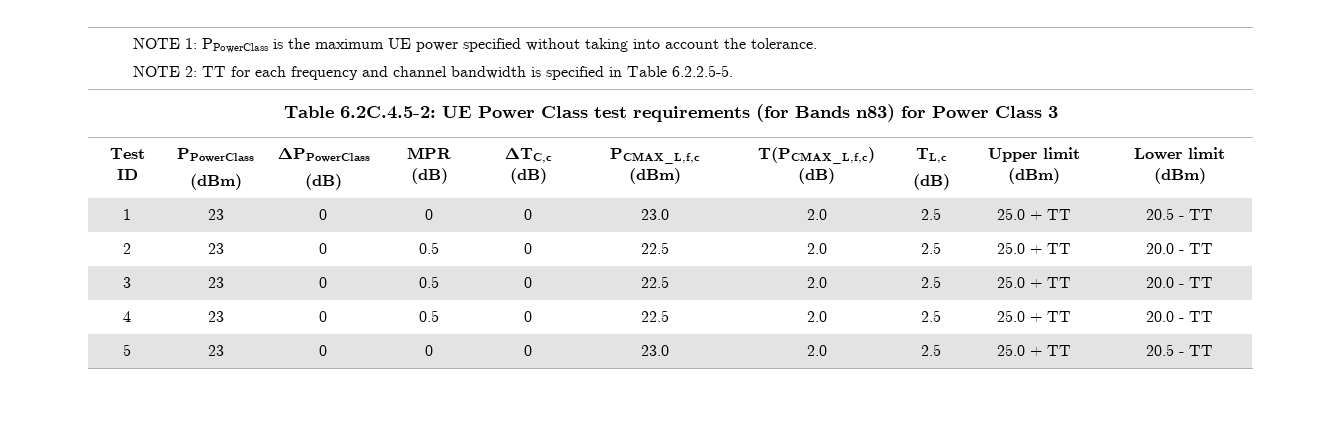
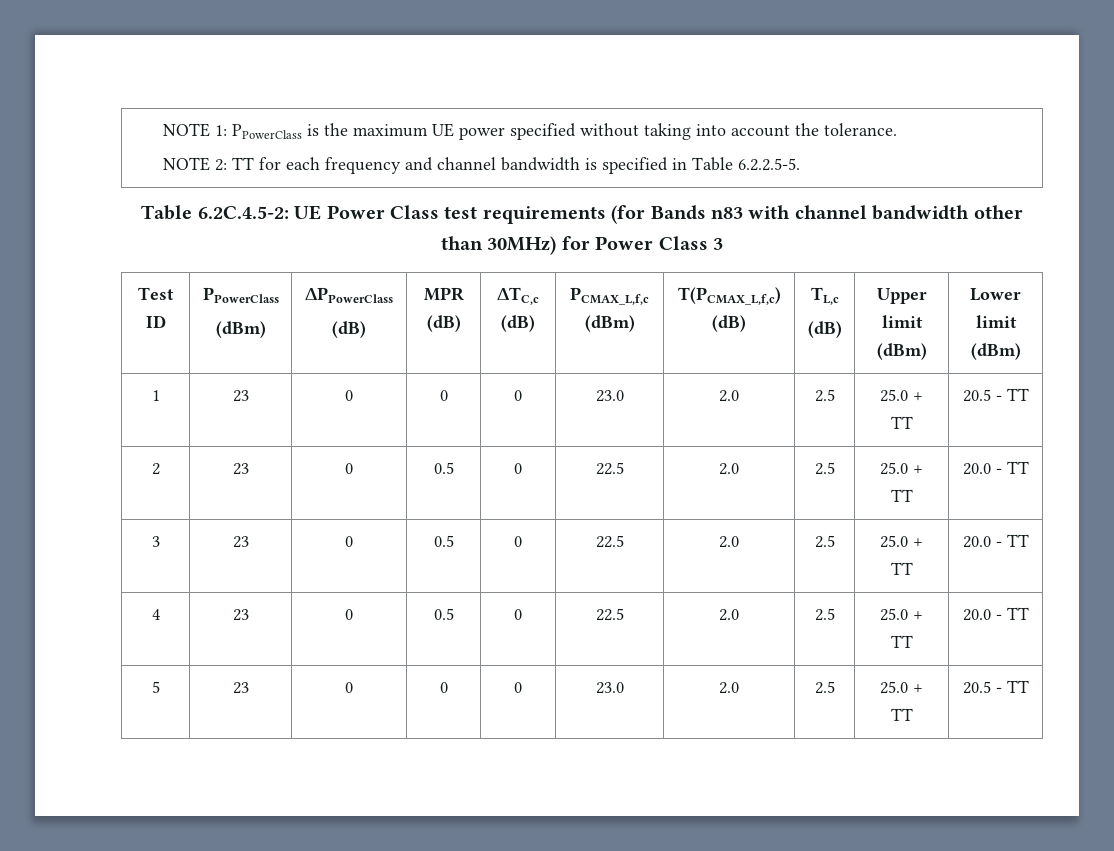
- Table 6.2C.4.5-2: UE Power Class test requirements (for Bands n83) for Power Class 3
+ Table 6.2C.4.5-2: UE Power Class test requirements (for Bands n83 with channel bandwidth other than 30MHz) for Power Class 3

